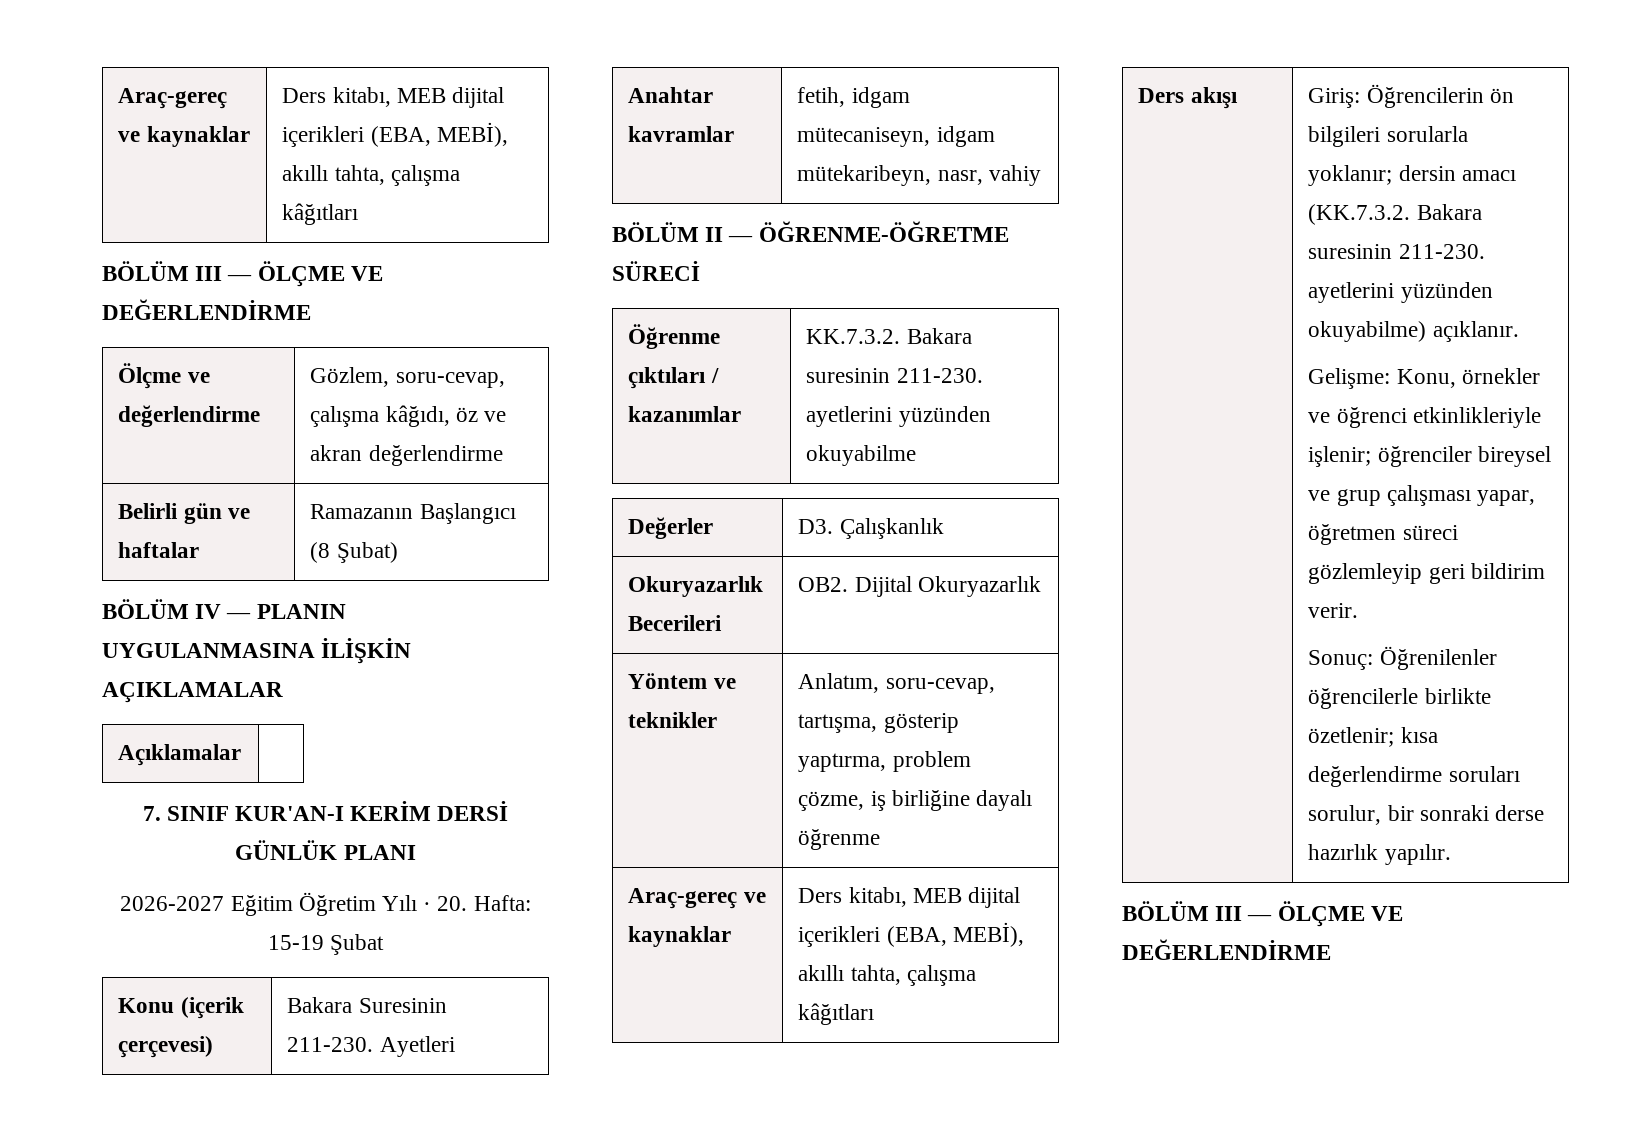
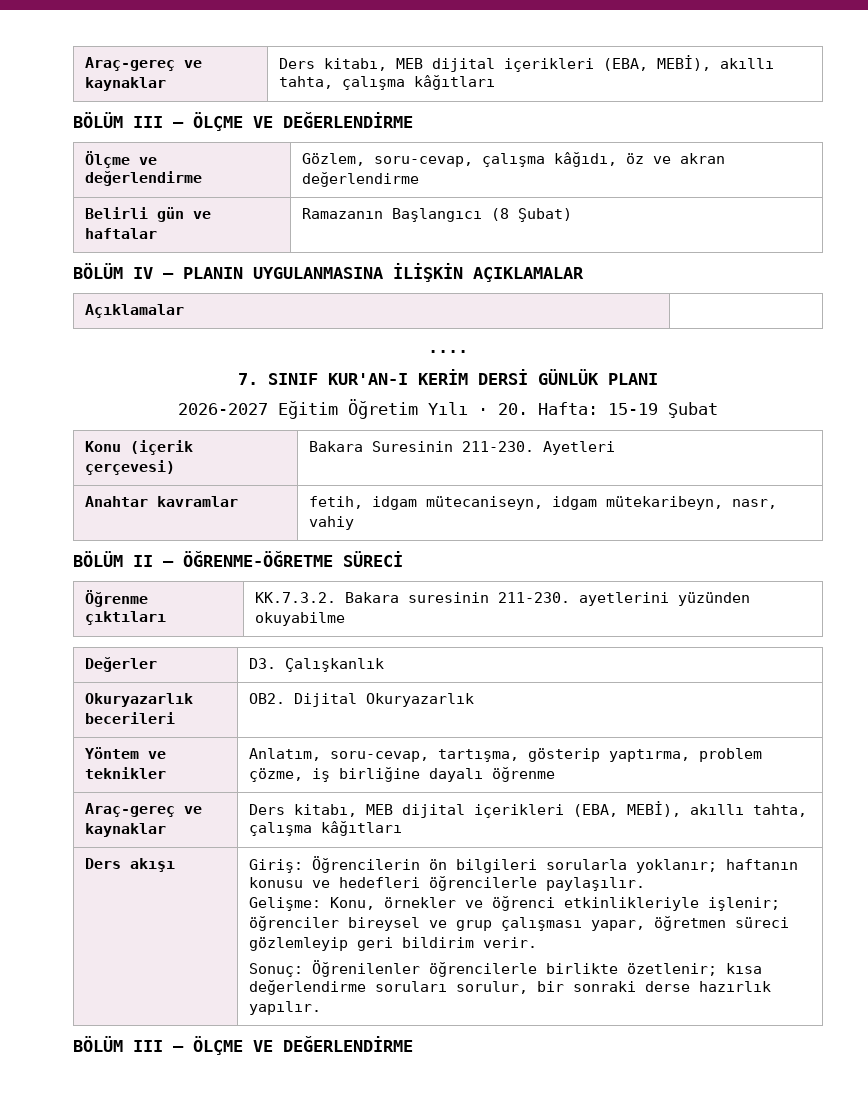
+ ....
- Öğrenme çıktıları / kazanımlar | KK.7.3.2. Bakara suresinin 211-230. ayetlerini yüzünden okuyabilme
+ Öğrenme çıktıları | KK.7.3.2. Bakara suresinin 211-230. ayetlerini yüzünden okuyabilme
- Okuryazarlık Becerileri | OB2. Dijital Okuryazarlık
+ Okuryazarlık becerileri | OB2. Dijital Okuryazarlık
- Giriş: Öğrencilerin ön bilgileri sorularla yoklanır; dersin amacı (KK.7.3.2. Bakara suresinin 211-230. ayetlerini yüzünden okuyabilme) açıklanır.
+ Giriş: Öğrencilerin ön bilgileri sorularla yoklanır; haftanın konusu ve hedefleri öğrencilerle paylaşılır.

